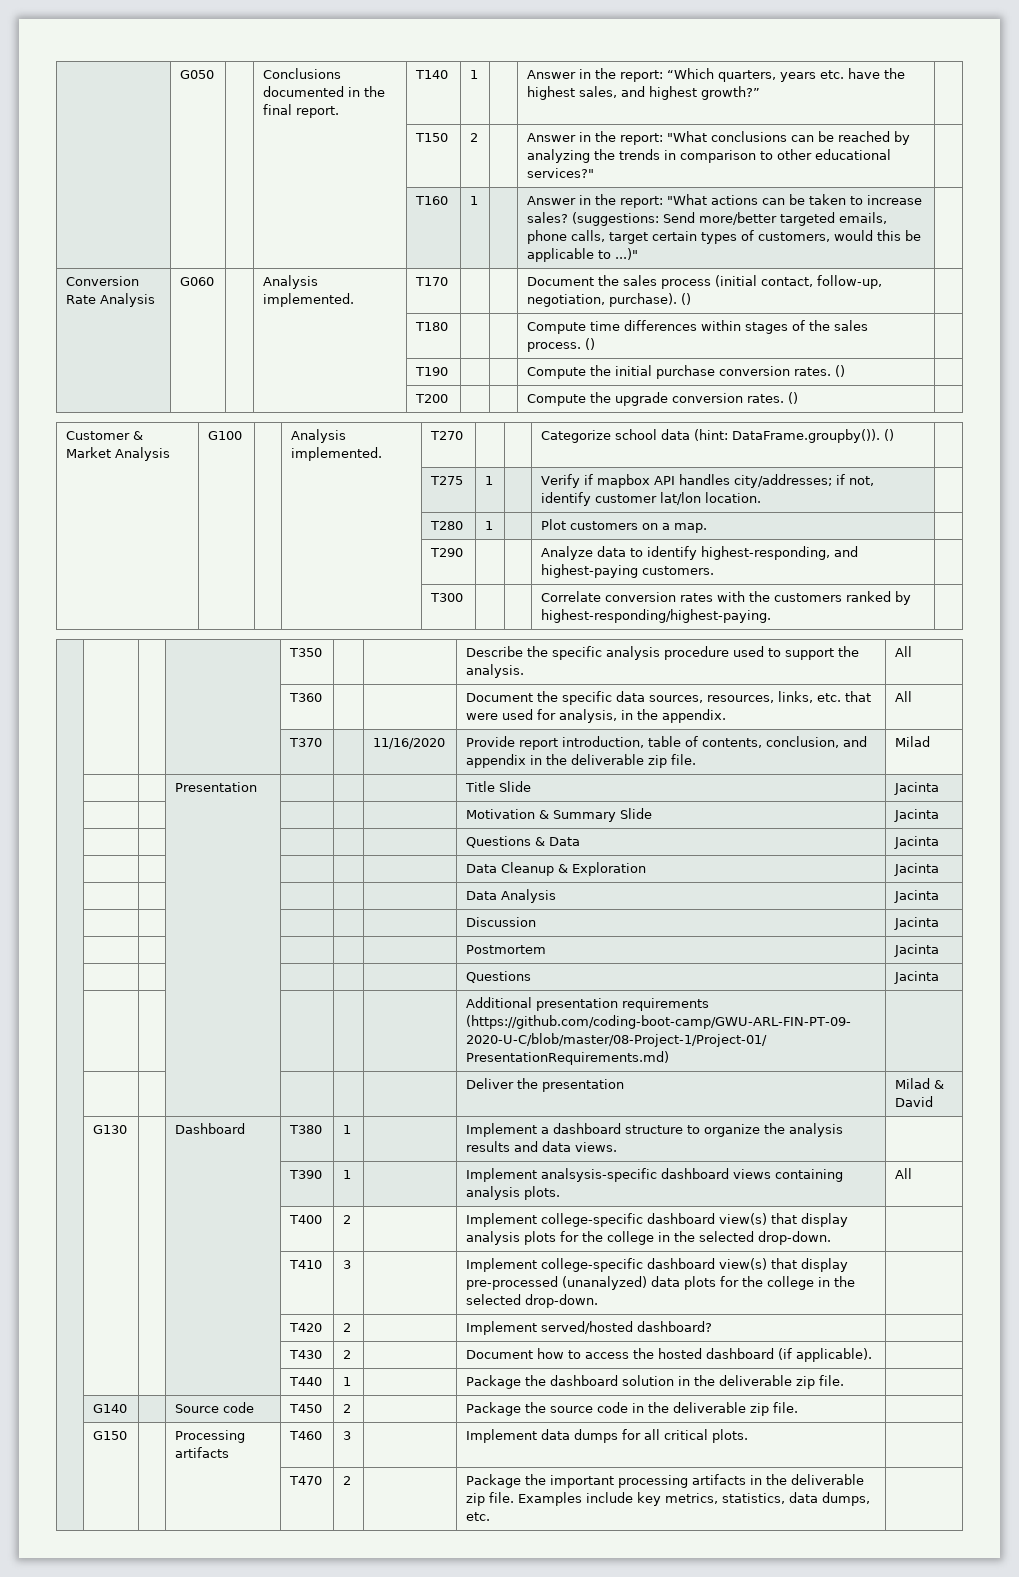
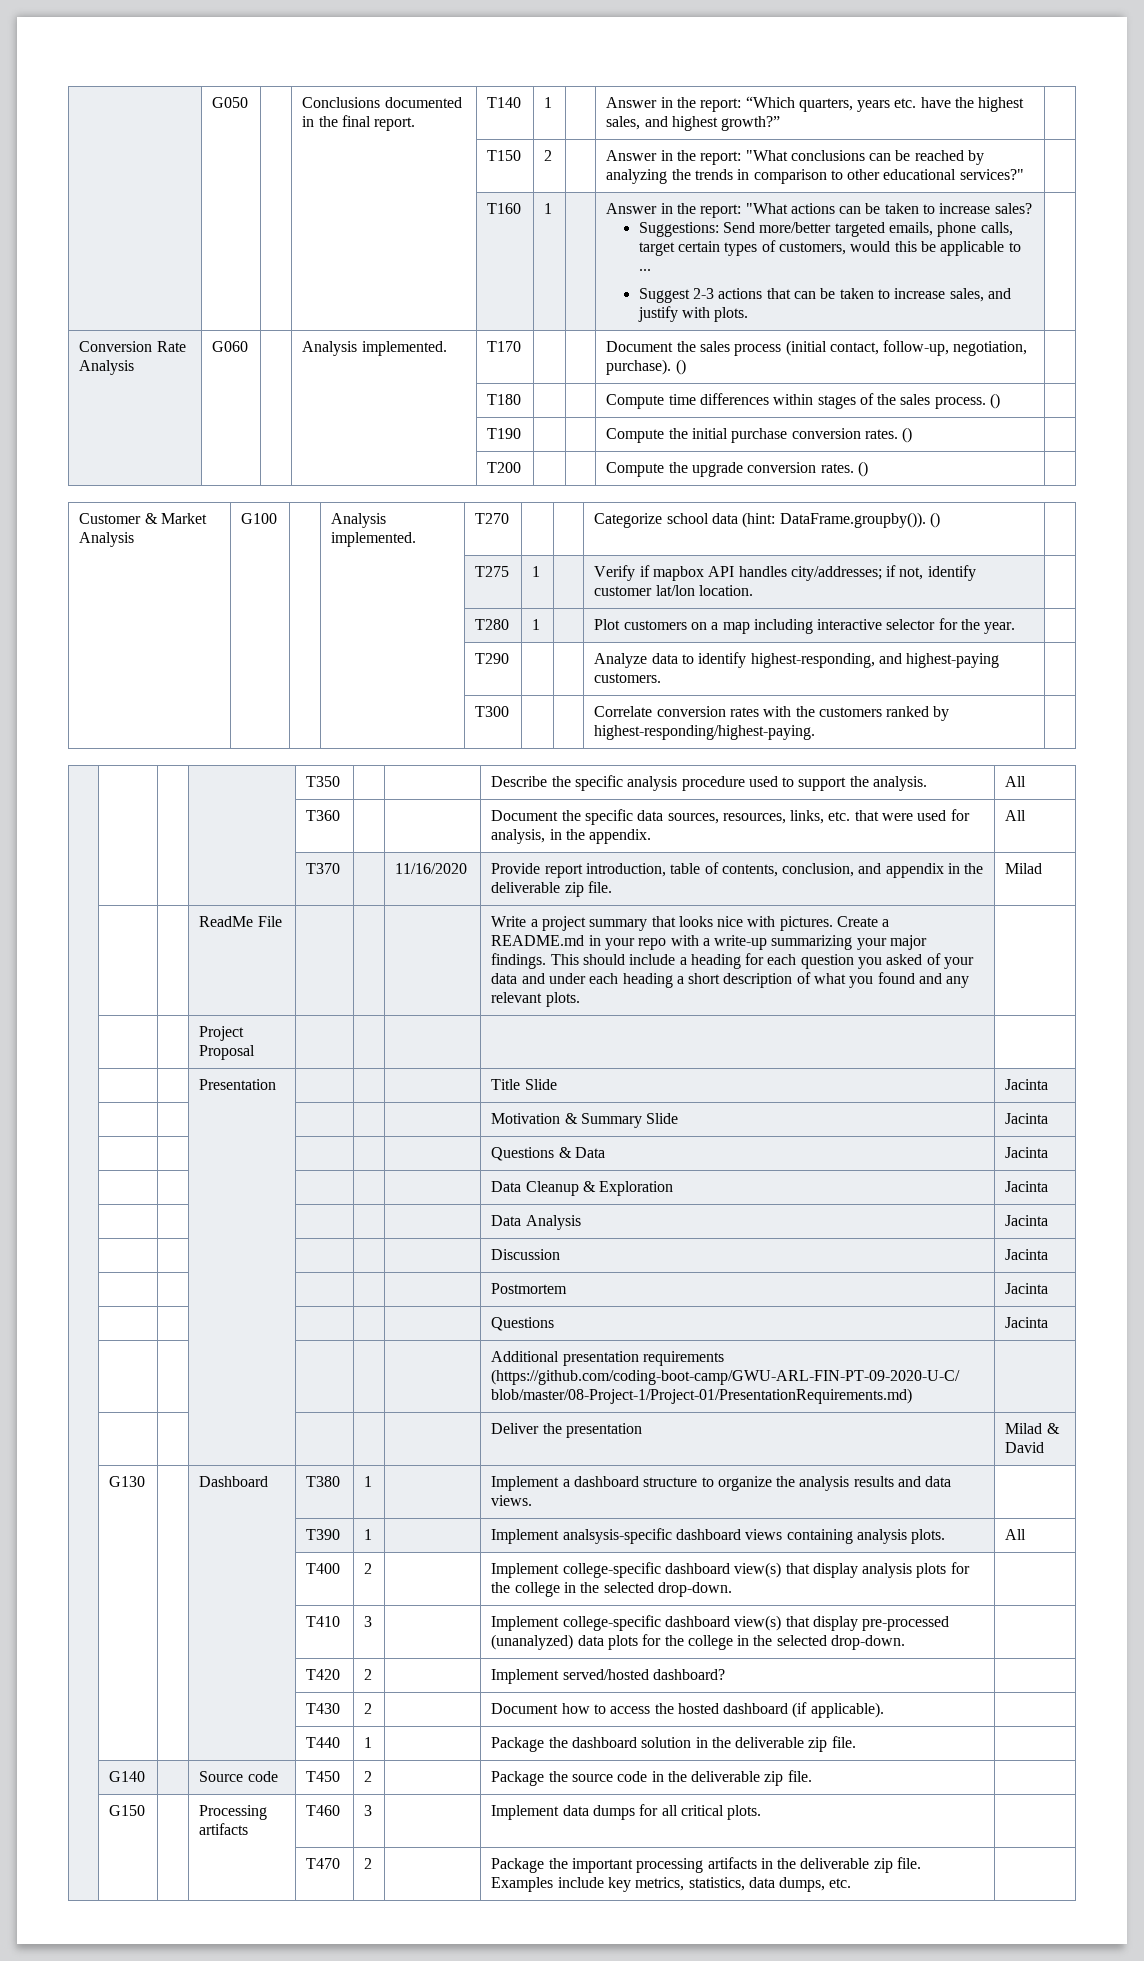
- Answer in the report: "What actions can be taken to increase sales? (suggestions: Send more/better targeted emails, phone calls, target certain types of customers, would this be applicable to ...)"
+ Answer in the report: "What actions can be taken to increase sales?
+ Suggestions: Send more/better targeted emails, phone calls, target certain types of customers, would this be applicable to ...
+ Suggest 2-3 actions that can be taken to increase sales, and justify with plots.
- | | | | T280 | 1 | | Plot customers on a map. |
+ | | | | T280 | 1 | | Plot customers on a map including interactive selector for the year. |
+ ReadMe File | | | | Write a project summary that looks nice with pictures. Create a README.md in your repo with a write-up summarizing your major findings. This should include a heading for each question you asked of your data and under each heading a short description of what you found and any relevant plots. |
+ | | | Project Proposal | | | | |

